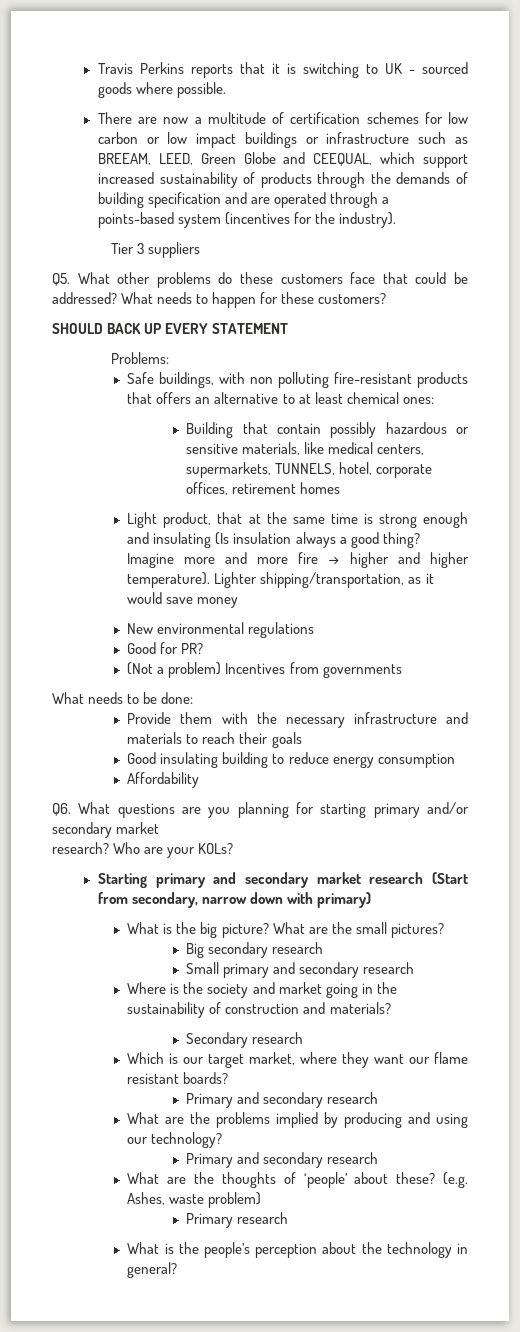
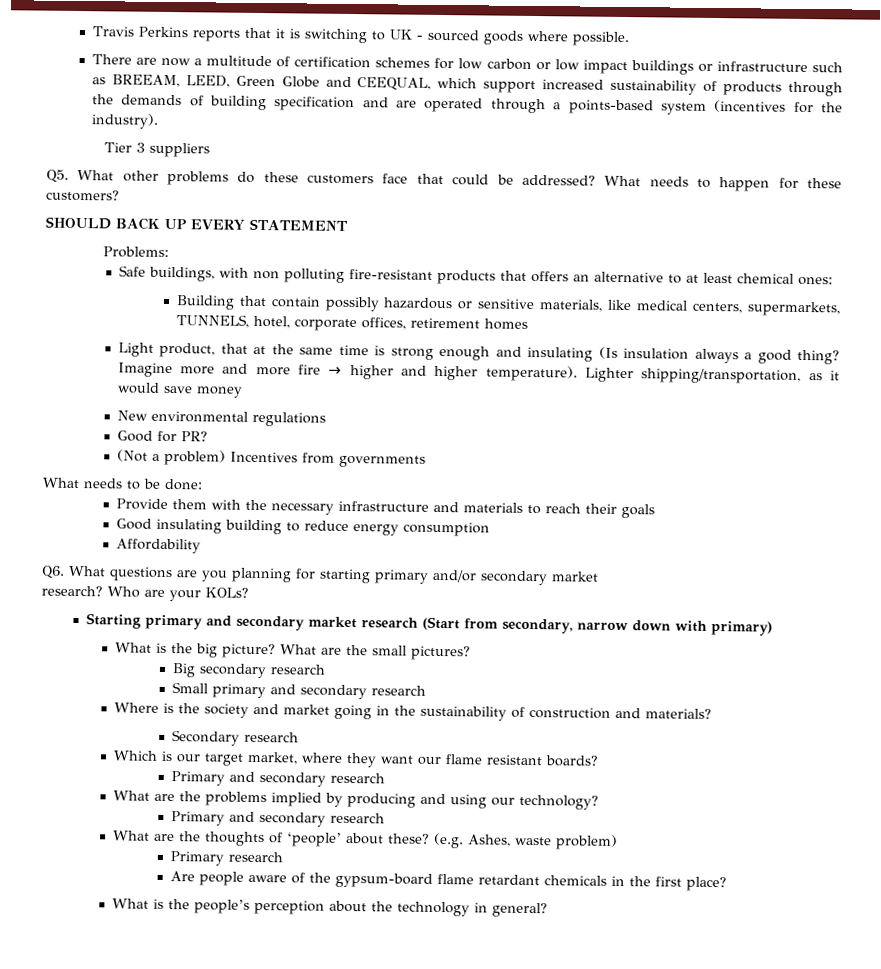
+ Are people aware of the gypsum-board flame retardant chemicals in the first place?

